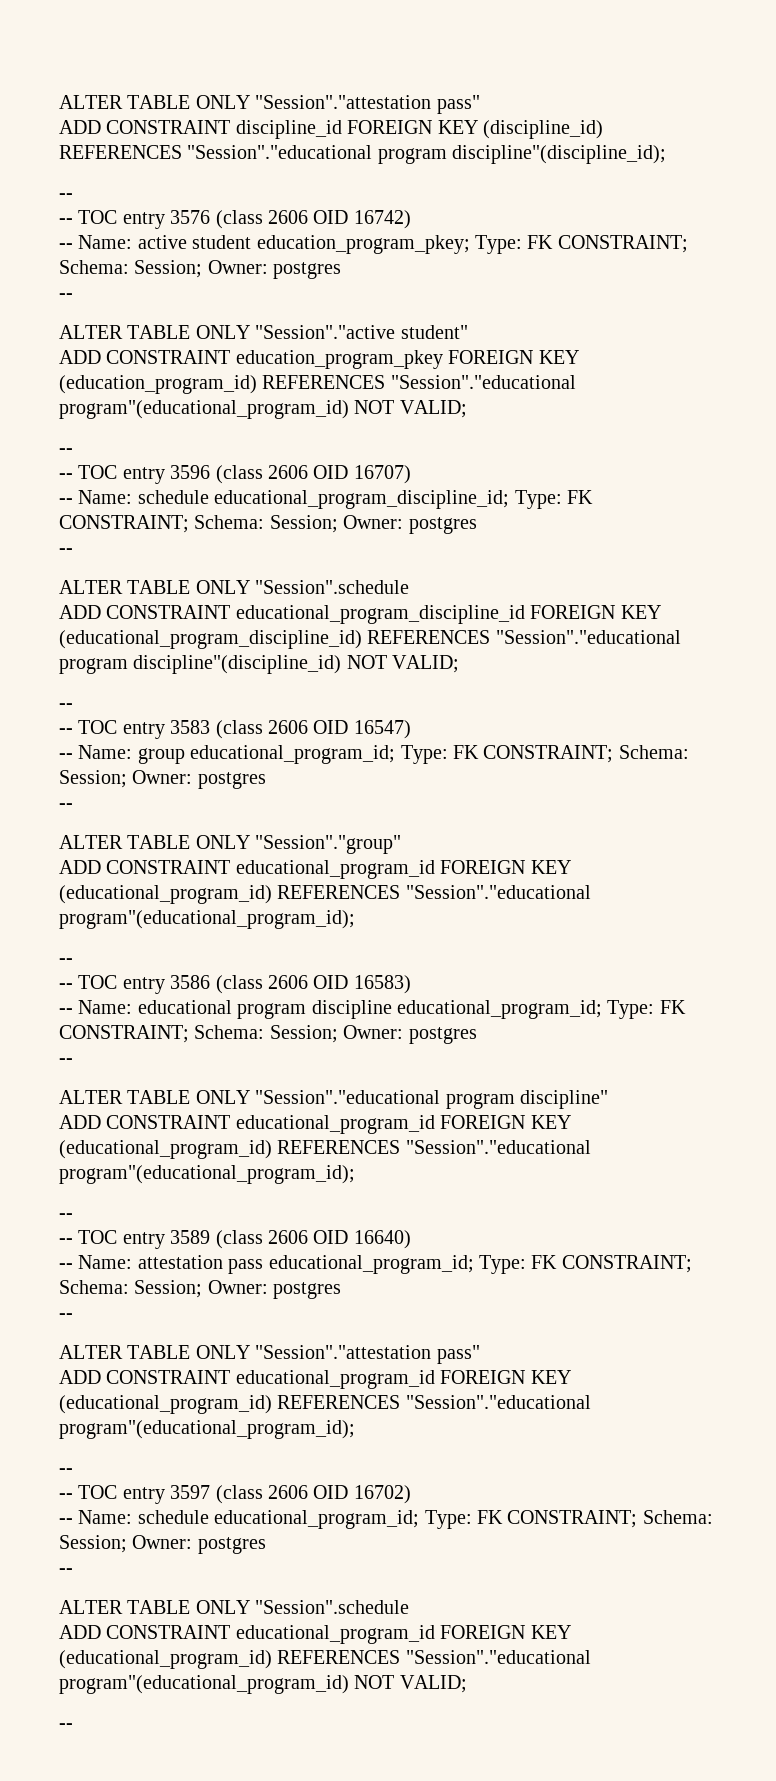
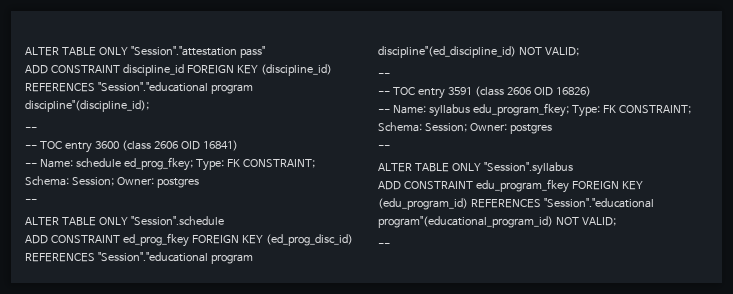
- -- TOC entry 3576 (class 2606 OID 16742)
- -- Name: active student education_program_pkey; Type: FK CONSTRAINT; Schema: Session; Owner: postgres
- --
- ALTER TABLE ONLY "Session"."active student"
- ADD CONSTRAINT education_program_pkey FOREIGN KEY (education_program_id) REFERENCES "Session"."educational program"(educational_program_id) NOT VALID;
- --
- -- TOC entry 3596 (class 2606 OID 16707)
- -- Name: schedule educational_program_discipline_id; Type: FK CONSTRAINT; Schema: Session; Owner: postgres
+ -- TOC entry 3600 (class 2606 OID 16841)
+ -- Name: schedule ed_prog_fkey; Type: FK CONSTRAINT; Schema: Session; Owner: postgres
- ADD CONSTRAINT educational_program_discipline_id FOREIGN KEY (educational_program_discipline_id) REFERENCES "Session"."educational program discipline"(discipline_id) NOT VALID;
+ ADD CONSTRAINT ed_prog_fkey FOREIGN KEY (ed_prog_disc_id) REFERENCES "Session"."educational program discipline"(ed_discipline_id) NOT VALID;
  --
- -- TOC entry 3583 (class 2606 OID 16547)
- -- Name: group educational_program_id; Type: FK CONSTRAINT; Schema: Session; Owner: postgres
+ -- TOC entry 3591 (class 2606 OID 16826)
+ -- Name: syllabus edu_program_fkey; Type: FK CONSTRAINT; Schema: Session; Owner: postgres
- ALTER TABLE ONLY "Session"."group"
- ADD CONSTRAINT educational_program_id FOREIGN KEY (educational_program_id) REFERENCES "Session"."educational program"(educational_program_id);
- --
- -- TOC entry 3586 (class 2606 OID 16583)
- -- Name: educational program discipline educational_program_id; Type: FK CONSTRAINT; Schema: Session; Owner: postgres
- --
- ALTER TABLE ONLY "Session"."educational program discipline"
- ADD CONSTRAINT educational_program_id FOREIGN KEY (educational_program_id) REFERENCES "Session"."educational program"(educational_program_id);
- --
- -- TOC entry 3589 (class 2606 OID 16640)
- -- Name: attestation pass educational_program_id; Type: FK CONSTRAINT; Schema: Session; Owner: postgres
- --
- ALTER TABLE ONLY "Session"."attestation pass"
- ADD CONSTRAINT educational_program_id FOREIGN KEY (educational_program_id) REFERENCES "Session"."educational program"(educational_program_id);
- --
- -- TOC entry 3597 (class 2606 OID 16702)
- -- Name: schedule educational_program_id; Type: FK CONSTRAINT; Schema: Session; Owner: postgres
- --
- ALTER TABLE ONLY "Session".schedule
- ADD CONSTRAINT educational_program_id FOREIGN KEY (educational_program_id) REFERENCES "Session"."educational program"(educational_program_id) NOT VALID;
+ ALTER TABLE ONLY "Session".syllabus
+ ADD CONSTRAINT edu_program_fkey FOREIGN KEY (edu_program_id) REFERENCES "Session"."educational program"(educational_program_id) NOT VALID;

